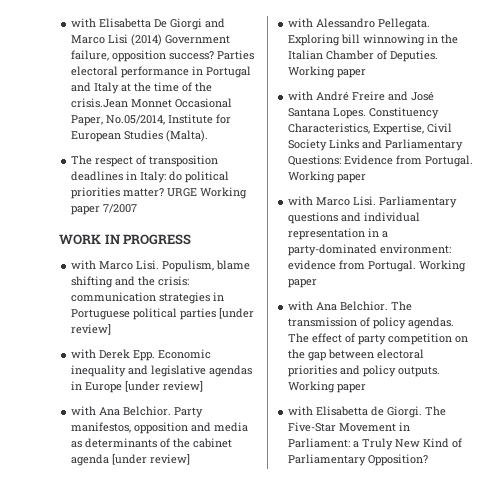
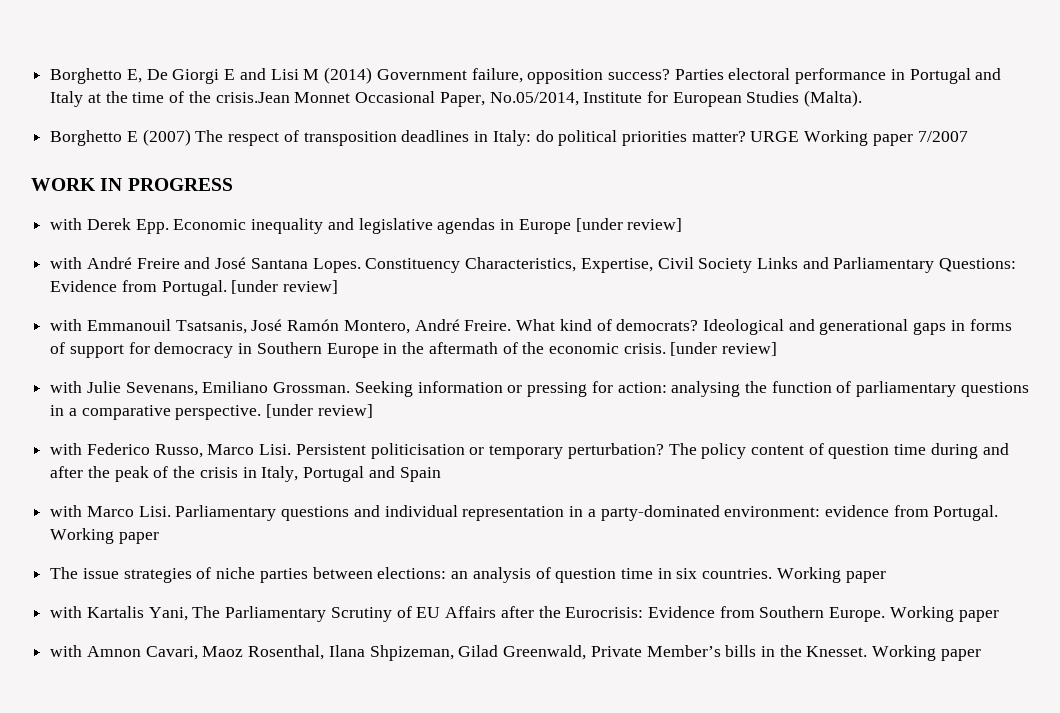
- with Elisabetta De Giorgi and Marco Lisi (2014) Government failure, opposition success?
+ Borghetto E, De Giorgi E and Lisi M (2014) Government failure, opposition success?
- The respect of transposition deadlines in Italy: do political priorities matter?
+ Borghetto E (2007) The respect of transposition deadlines in Italy: do political priorities matter?
- with Marco Lisi. Populism, blame shifting and the crisis: communication strategies in Portuguese political parties [under review]
- with Ana Belchior. Party manifestos, opposition and media as determinants of the cabinet agenda [under review]
- with Alessandro Pellegata. Exploring bill winnowing in the Italian Chamber of Deputies. Working paper
- Constituency Characteristics, Expertise, Civil Society Links and Parliamentary Questions: Evidence from Portugal. Working paper
+ Constituency Characteristics, Expertise, Civil Society Links and Parliamentary Questions: Evidence from Portugal. [under review]
+ with Emmanouil Tsatsanis, José Ramón Montero, André Freire. What kind of democrats? Ideological and generational gaps in forms of support for democracy in Southern Europe in the aftermath of the economic crisis. [under review]
+ with Julie Sevenans, Emiliano Grossman. Seeking information or pressing for action: analysing the function of parliamentary questions in a comparative perspective. [under review]
+ with Federico Russo, Marco Lisi. Persistent politicisation or temporary perturbation? The policy content of question time during and after the peak of the crisis in Italy, Portugal and Spain
- with Ana Belchior. The transmission of policy agendas. The effect of party competition on the gap between electoral priorities and policy outputs. Working paper
- with Elisabetta de Giorgi. The Five-Star Movement in Parliament: a Truly New Kind of Parliamentary Opposition?
+ The issue strategies of niche parties between elections: an analysis of question time in six countries. Working paper
+ with Kartalis Yani, The Parliamentary Scrutiny of EU Affairs after the Eurocrisis: Evidence from Southern Europe. Working paper
+ with Amnon Cavari, Maoz Rosenthal, Ilana Shpizeman, Gilad Greenwald, Private Member’s bills in the Knesset. Working paper

